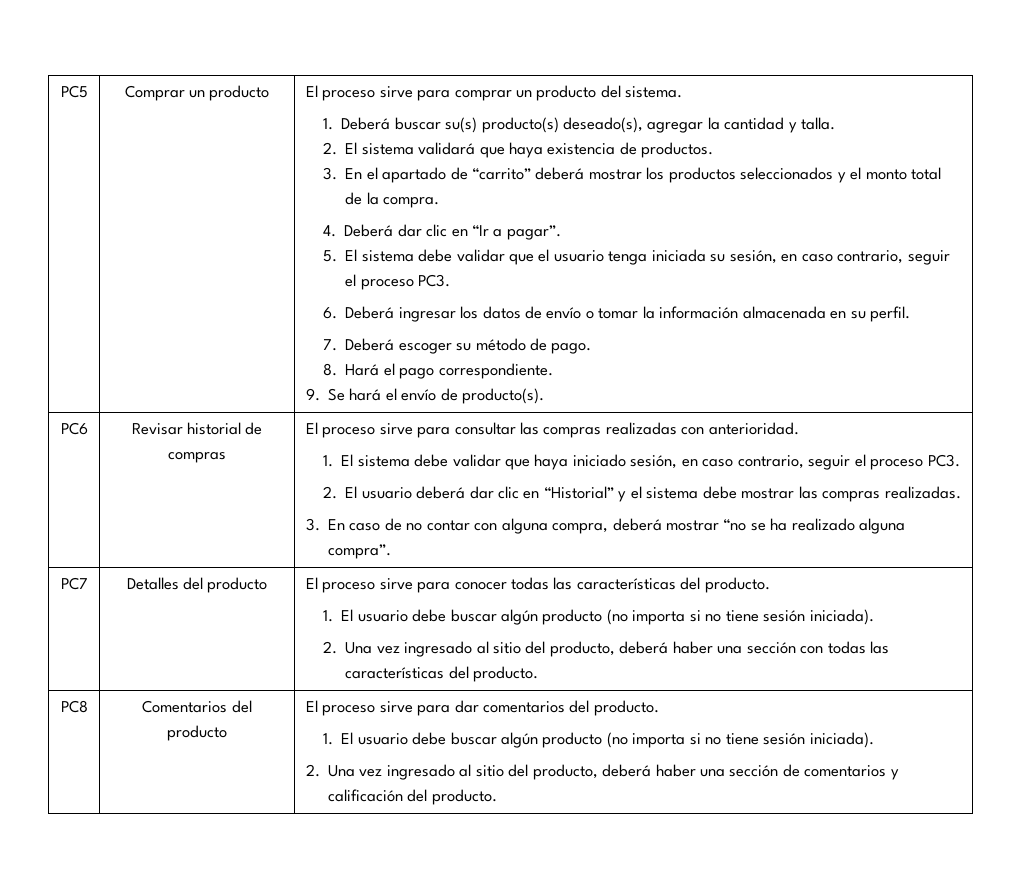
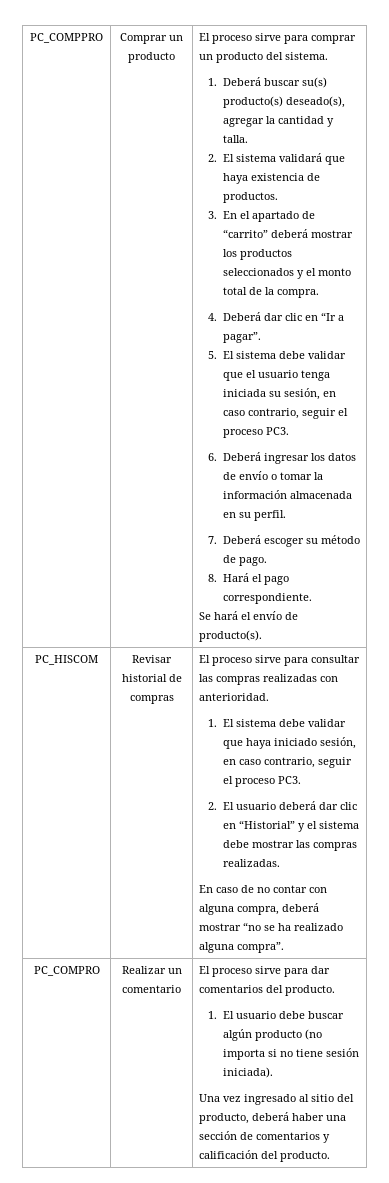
- PC5
+ PC_COMPPRO
- 9. Se hará el envío de producto(s).
+ Se hará el envío de producto(s).
- PC6
+ PC_HISCOM
- 3. En caso de no contar con alguna compra, deberá mostrar “no se ha realizado alguna compra”.
+ En caso de no contar con alguna compra, deberá mostrar “no se ha realizado alguna compra”.
- PC7 | Detalles del producto | El proceso sirve para conocer todas las características del producto.
- 1. El usuario debe buscar algún producto (no importa si no tiene sesión iniciada).
- 2. Una vez ingresado al sitio del producto, deberá haber una sección con todas las características del producto.
- PC8 | Comentarios del producto
+ PC_COMPRO | Realizar un comentario
- 2. Una vez ingresado al sitio del producto, deberá haber una sección de comentarios y calificación del producto.
+ Una vez ingresado al sitio del producto, deberá haber una sección de comentarios y calificación del producto.

